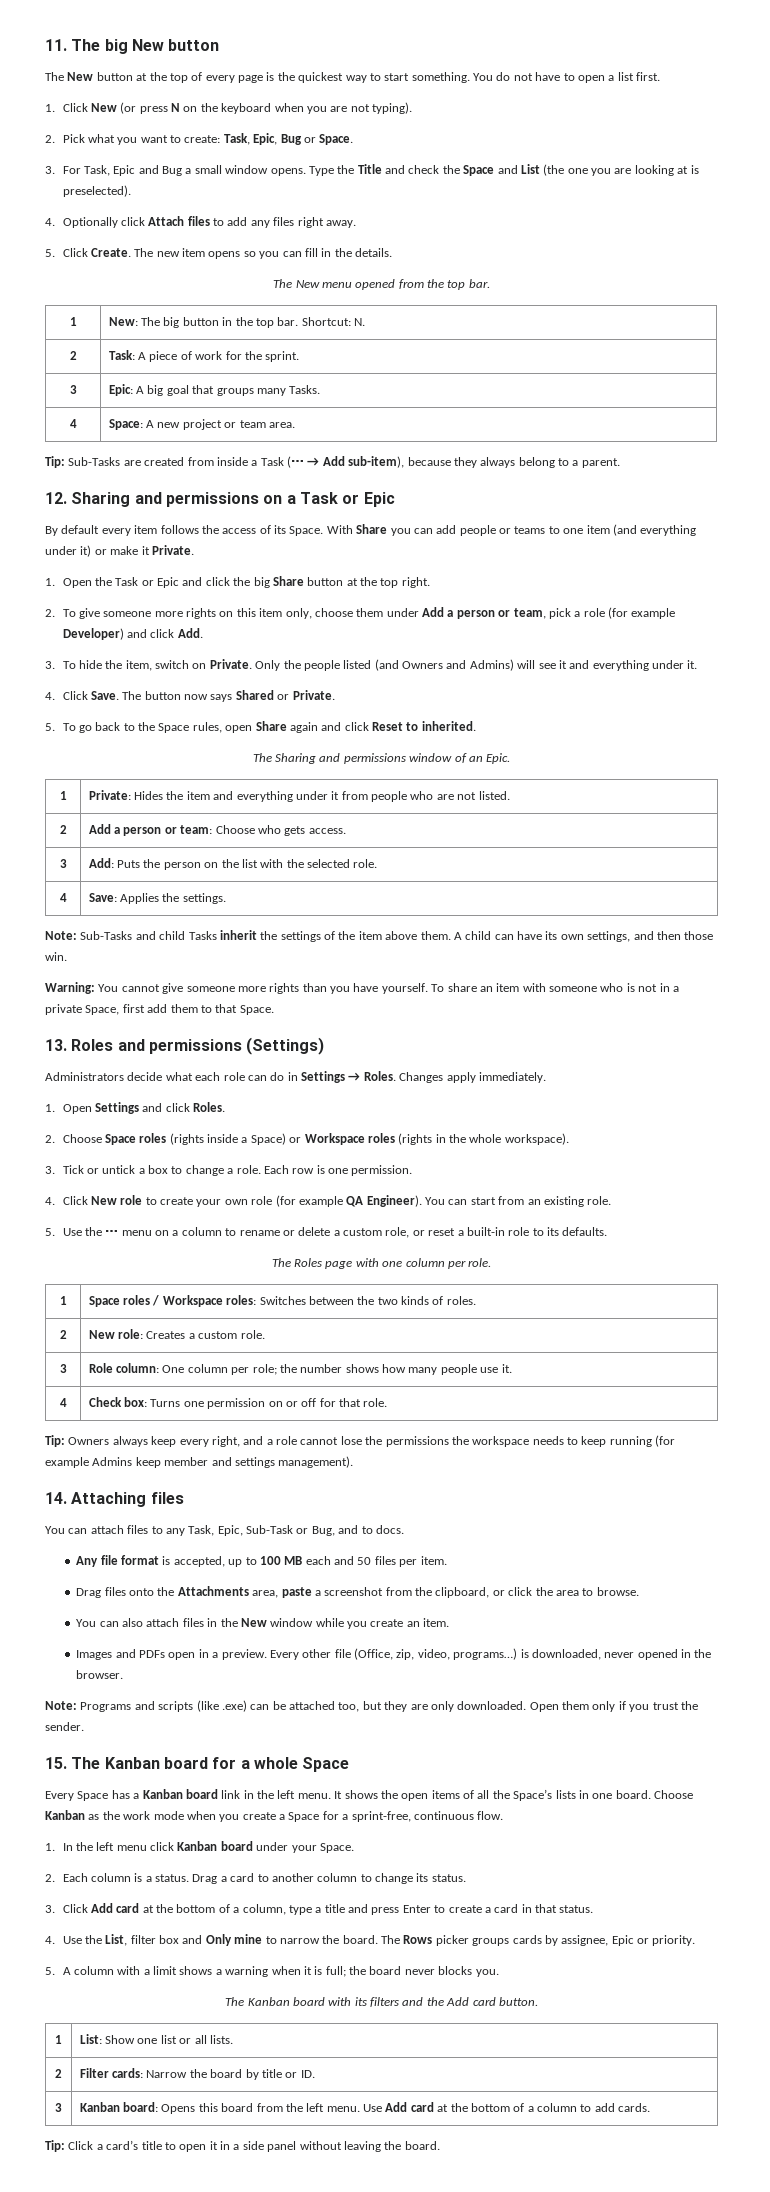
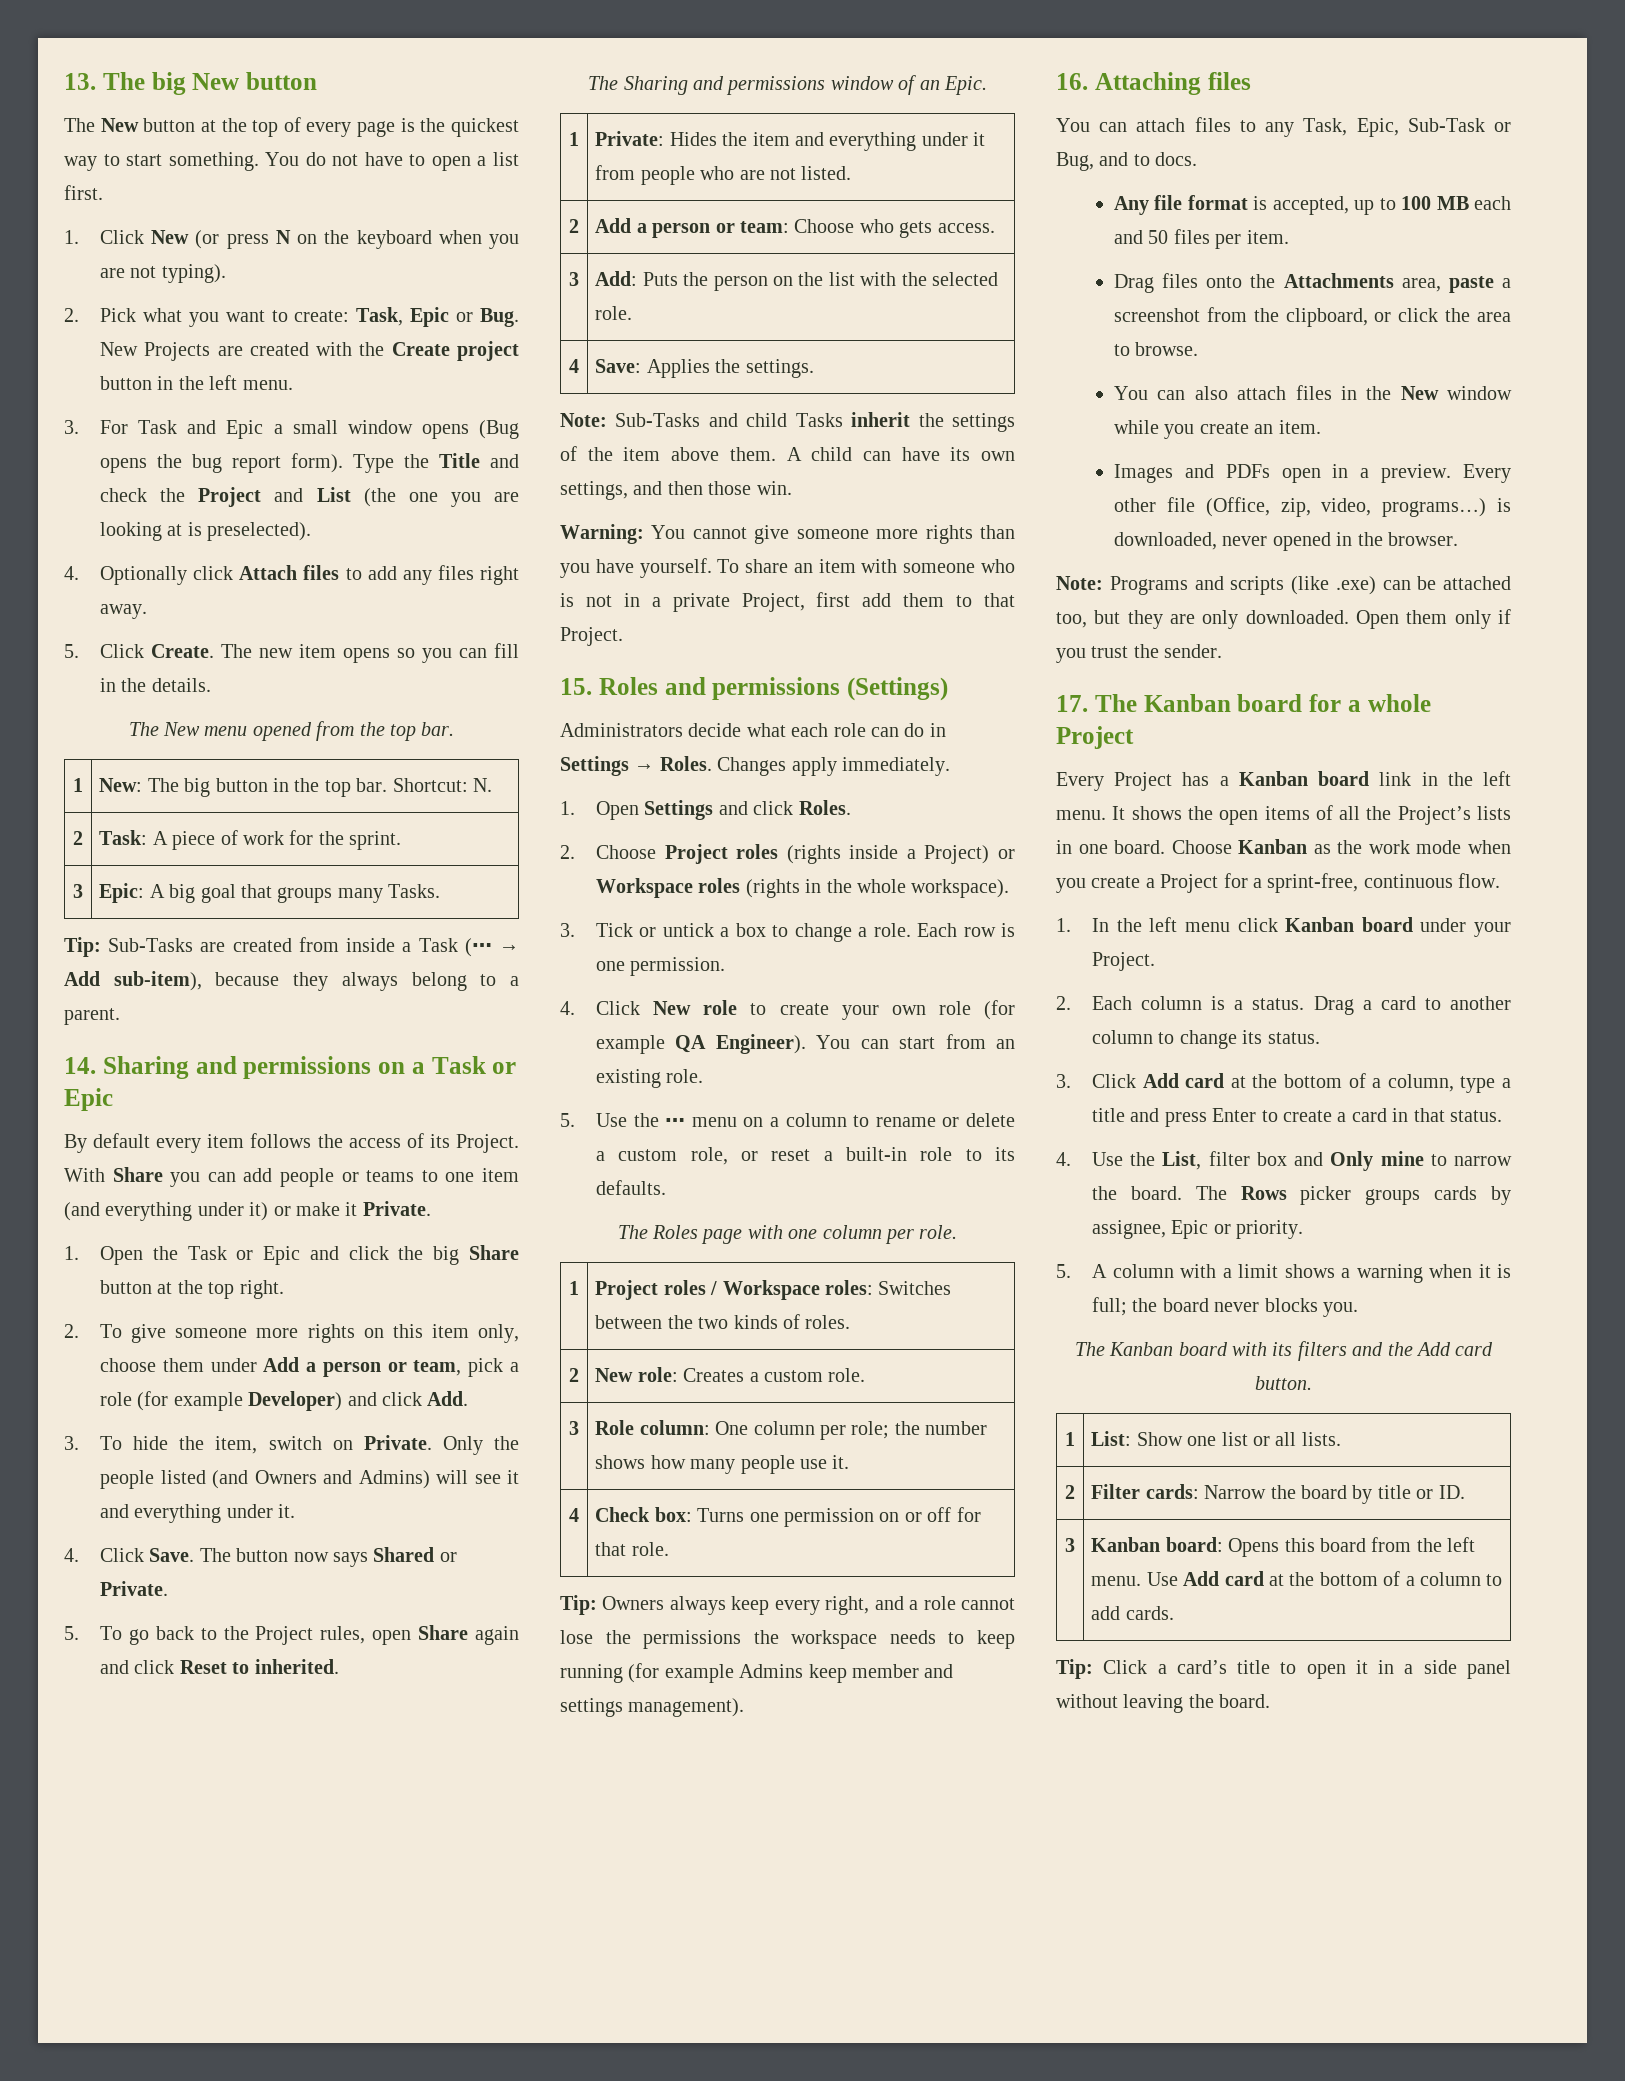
- 11. The big New button
+ 13. The big New button
- 2. Pick what you want to create: Task, Epic, Bug or Space.
- 3. For Task, Epic and Bug a small window opens.
+ 2. Pick what you want to create: Task, Epic or Bug. New Projects are created with the Create project button in the left menu.
+ 3. For Task and Epic a small window opens (Bug opens the bug report form).
- Type the Title and check the Space and List (the one you are looking at is preselected).
+ Type the Title and check the Project and List (the one you are looking at is preselected).
- 4 | Space: A new project or team area.
- 12. Sharing and permissions on a Task or Epic
+ 14. Sharing and permissions on a Task or Epic
- By default every item follows the access of its Space.
+ By default every item follows the access of its Project.
- 5. To go back to the Space rules, open Share again and click Reset to inherited.
+ 5. To go back to the Project rules, open Share again and click Reset to inherited.
- To share an item with someone who is not in a private Space, first add them to that Space.
- 13. Roles and permissions (Settings)
+ To share an item with someone who is not in a private Project, first add them to that Project.
+ 15. Roles and permissions (Settings)
- 2. Choose Space roles (rights inside a Space) or Workspace roles (rights in the whole workspace).
+ 2. Choose Project roles (rights inside a Project) or Workspace roles (rights in the whole workspace).
- 1 | Space roles / Workspace roles: Switches between the two kinds of roles.
+ 1 | Project roles / Workspace roles: Switches between the two kinds of roles.
- 14. Attaching files
+ 16. Attaching files
- 15. The Kanban board for a whole Space
- Every Space has a Kanban board link in the left menu.
+ 17. The Kanban board for a whole Project
+ Every Project has a Kanban board link in the left menu.
- It shows the open items of all the Space’s lists in one board.
+ It shows the open items of all the Project’s lists in one board.
- Choose Kanban as the work mode when you create a Space for a sprint-free, continuous flow.
+ Choose Kanban as the work mode when you create a Project for a sprint-free, continuous flow.
- 1. In the left menu click Kanban board under your Space.
+ 1. In the left menu click Kanban board under your Project.

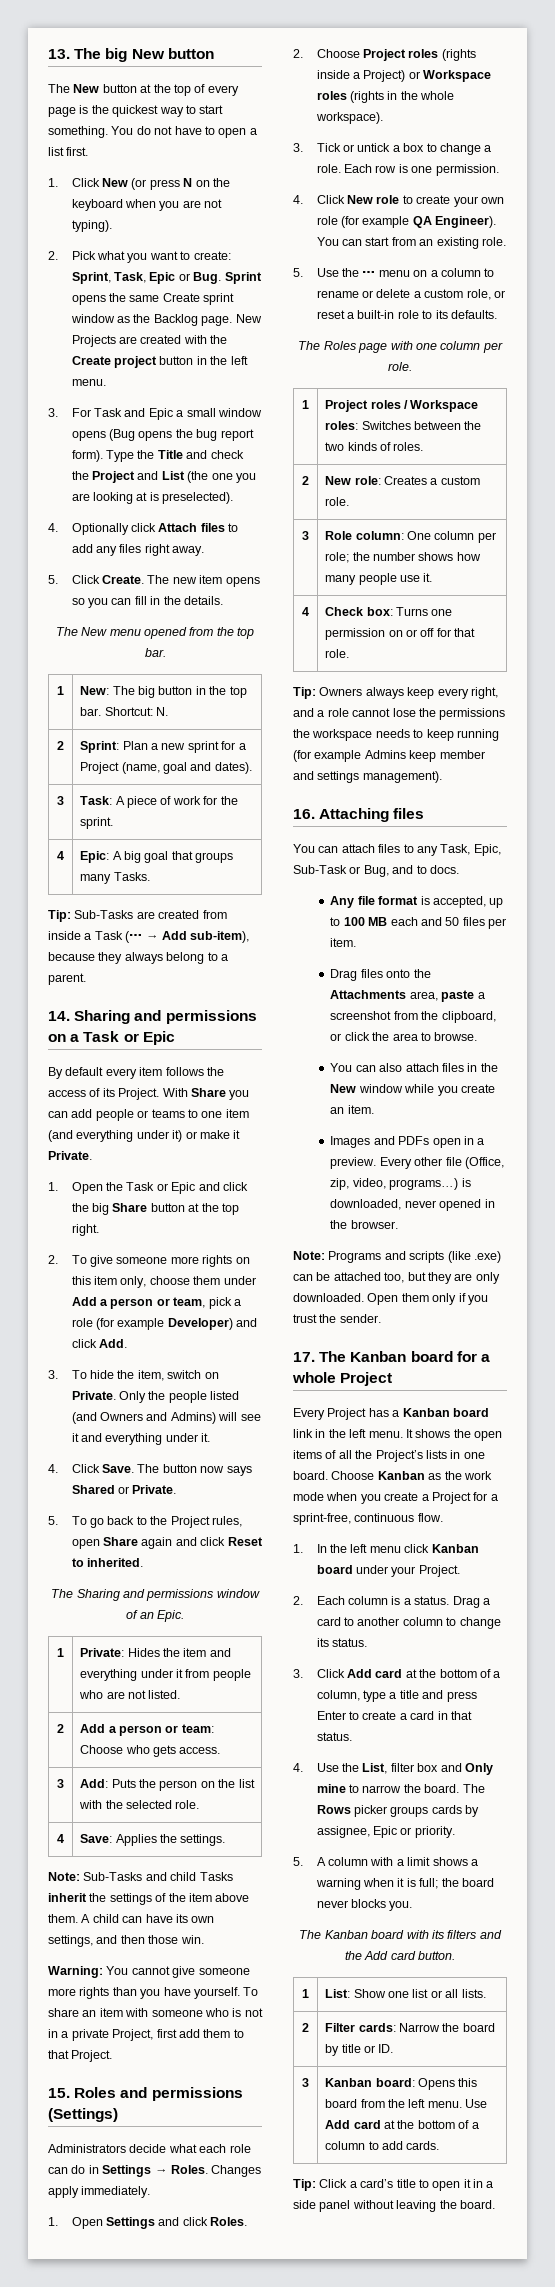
- 2. Pick what you want to create: Task, Epic or Bug. New Projects are created with the Create project button in the left menu.
+ 2. Pick what you want to create: Sprint, Task, Epic or Bug. Sprint opens the same Create sprint window as the Backlog page. New Projects are created with the Create project button in the left menu.
- 2 | Task: A piece of work for the sprint.
+ 2 | Sprint: Plan a new sprint for a Project (name, goal and dates).
+ 3 | Task: A piece of work for the sprint.
- 3 | Epic: A big goal that groups many Tasks.
+ 4 | Epic: A big goal that groups many Tasks.

